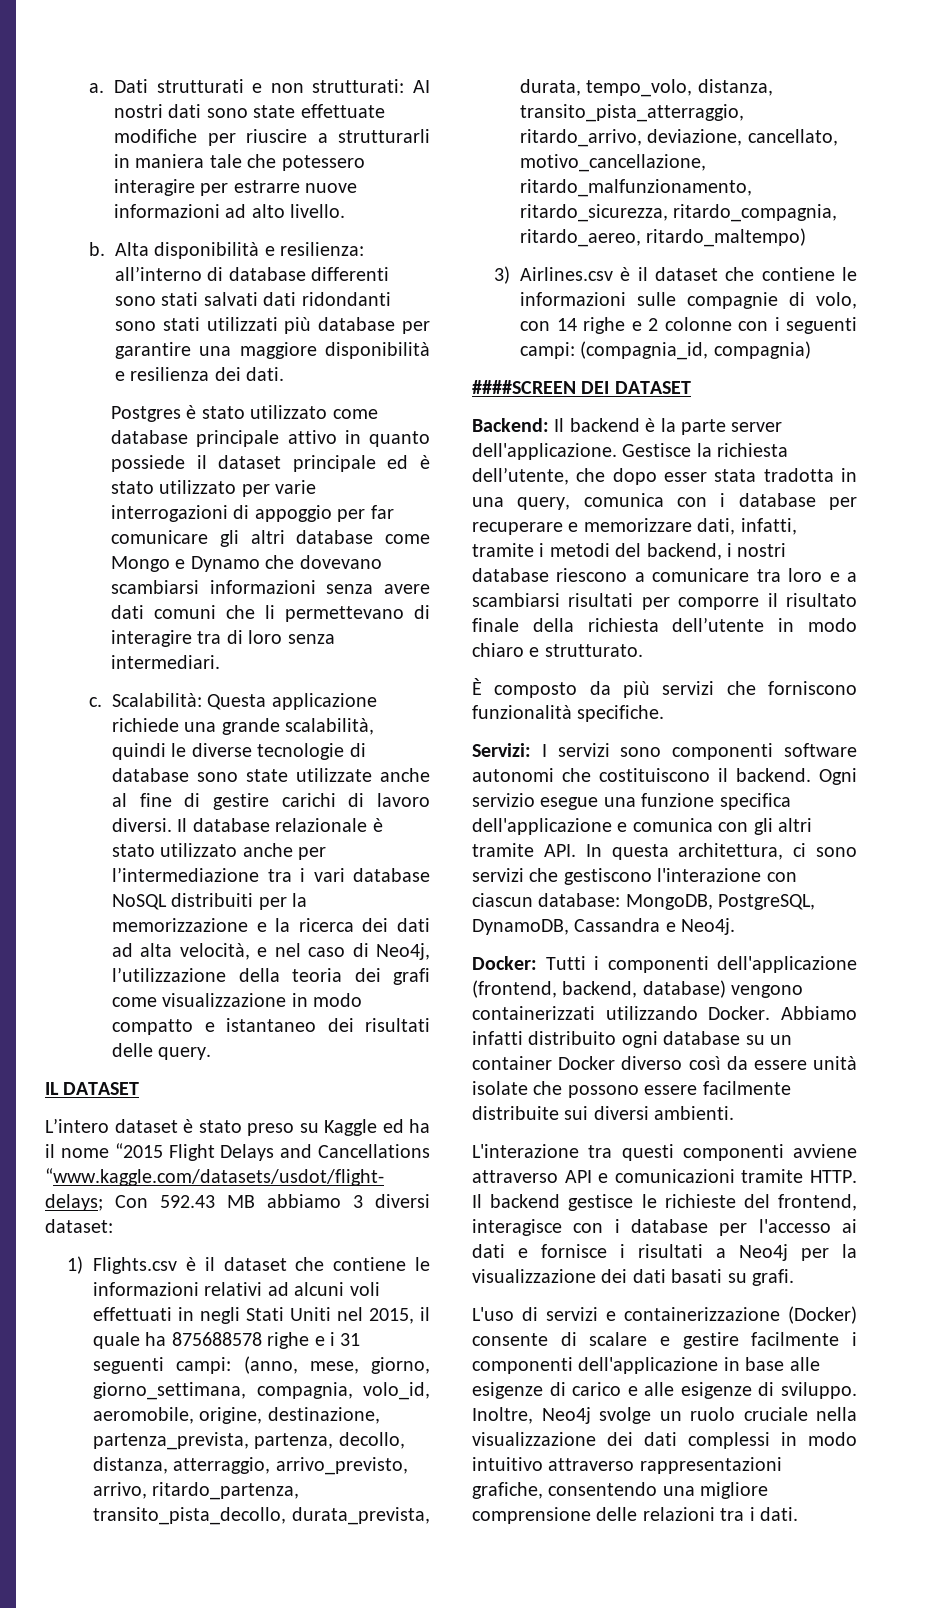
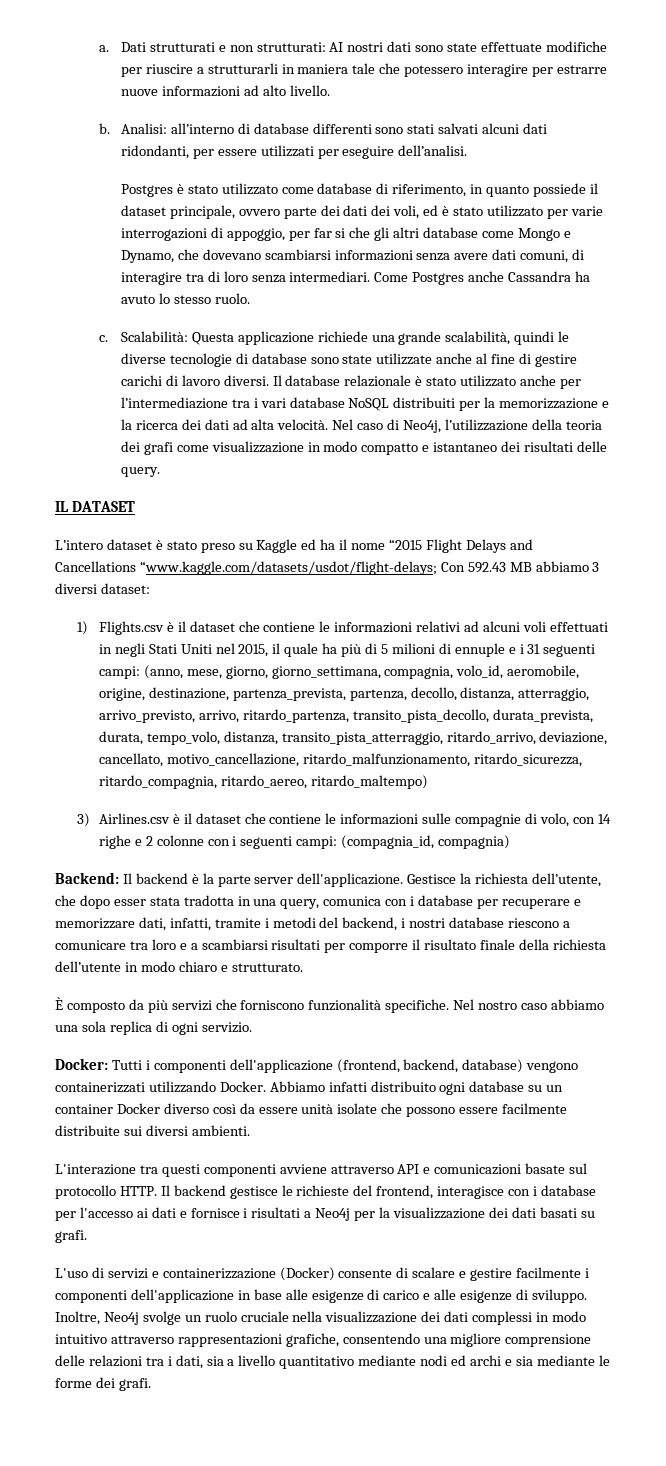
- Alta disponibilità e resilienza: all’interno di database differenti sono stati salvati dati ridondanti sono stati utilizzati più database per garantire una maggiore disponibilità e resilienza dei dati.
+ Analisi: all’interno di database differenti sono stati salvati alcuni dati ridondanti, per essere utilizzati per eseguire dell’analisi.
- Postgres è stato utilizzato come database principale attivo in quanto possiede il dataset principale ed è stato utilizzato per varie interrogazioni di appoggio per far comunicare gli altri database come Mongo e Dynamo che dovevano scambiarsi informazioni senza avere dati comuni che li permettevano di interagire tra di loro senza intermediari.
+ Postgres è stato utilizzato come database di riferimento, in quanto possiede il dataset principale, ovvero parte dei dati dei voli, ed è stato utilizzato per varie interrogazioni di appoggio, per far si che gli altri database come Mongo e Dynamo, che dovevano scambiarsi informazioni senza avere dati comuni, di interagire tra di loro senza intermediari. Come Postgres anche Cassandra ha avuto lo stesso ruolo.
- Il database relazionale è stato utilizzato anche per l’intermediazione tra i vari database NoSQL distribuiti per la memorizzazione e la ricerca dei dati ad alta velocità, e nel caso di Neo4j, l’utilizzazione della teoria dei grafi come visualizzazione in modo compatto e istantaneo dei risultati delle query.
+ Il database relazionale è stato utilizzato anche per l’intermediazione tra i vari database NoSQL distribuiti per la memorizzazione e la ricerca dei dati ad alta velocità. Nel caso di Neo4j, l’utilizzazione della teoria dei grafi come visualizzazione in modo compatto e istantaneo dei risultati delle query.
- 1) Flights.csv è il dataset che contiene le informazioni relativi ad alcuni voli effettuati in negli Stati Uniti nel 2015, il quale ha 875688578 righe e i 31 seguenti campi: (anno, mese, giorno, giorno_settimana, compagnia, volo_id, aeromobile, origine, destinazione, partenza_prevista, partenza, decollo, distanza, atterraggio, arrivo_previsto, arrivo, ritardo_partenza, transito_pista_decollo, durata_prevista, durata, tempo_volo, distanza, transito_pista_atterraggio, ritardo_arrivo, deviazione, cancellato, motivo_cancellazione, ritardo_malfunzionamento, ritardo_sicurezza, ritardo_compagnia, ritardo_aereo, ritardo_maltempo)
+ 1) Flights.csv è il dataset che contiene le informazioni relativi ad alcuni voli effettuati in negli Stati Uniti nel 2015, il quale ha più di 5 milioni di ennuple e i 31 seguenti campi: (anno, mese, giorno, giorno_settimana, compagnia, volo_id, aeromobile, origine, destinazione, partenza_prevista, partenza, decollo, distanza, atterraggio, arrivo_previsto, arrivo, ritardo_partenza, transito_pista_decollo, durata_prevista, durata, tempo_volo, distanza, transito_pista_atterraggio, ritardo_arrivo, deviazione, cancellato, motivo_cancellazione, ritardo_malfunzionamento, ritardo_sicurezza, ritardo_compagnia, ritardo_aereo, ritardo_maltempo)
- ####SCREEN DEI DATASET
- È composto da più servizi che forniscono funzionalità specifiche.
- Servizi: I servizi sono componenti software autonomi che costituiscono il backend. Ogni servizio esegue una funzione specifica dell'applicazione e comunica con gli altri tramite API. In questa architettura, ci sono servizi che gestiscono l'interazione con ciascun database: MongoDB, PostgreSQL, DynamoDB, Cassandra e Neo4j.
+ È composto da più servizi che forniscono funzionalità specifiche. Nel nostro caso abbiamo una sola replica di ogni servizio.
- L'interazione tra questi componenti avviene attraverso API e comunicazioni tramite HTTP.
+ L'interazione tra questi componenti avviene attraverso API e comunicazioni basate sul protocollo HTTP.
- Inoltre, Neo4j svolge un ruolo cruciale nella visualizzazione dei dati complessi in modo intuitivo attraverso rappresentazioni grafiche, consentendo una migliore comprensione delle relazioni tra i dati.
+ Inoltre, Neo4j svolge un ruolo cruciale nella visualizzazione dei dati complessi in modo intuitivo attraverso rappresentazioni grafiche, consentendo una migliore comprensione delle relazioni tra i dati, sia a livello quantitativo mediante nodi ed archi e sia mediante le forme dei grafi.

